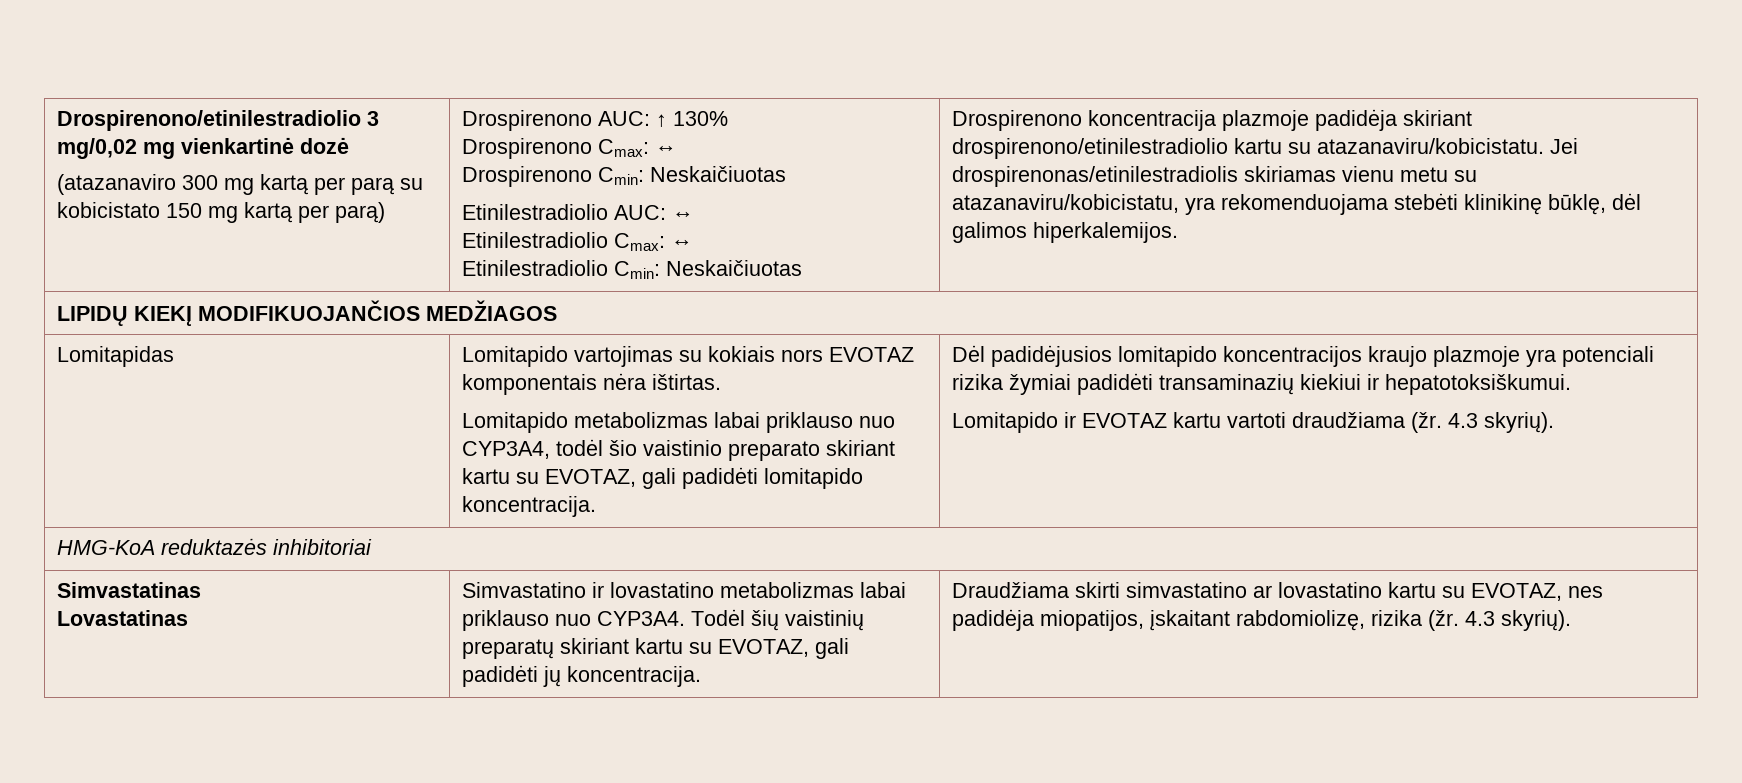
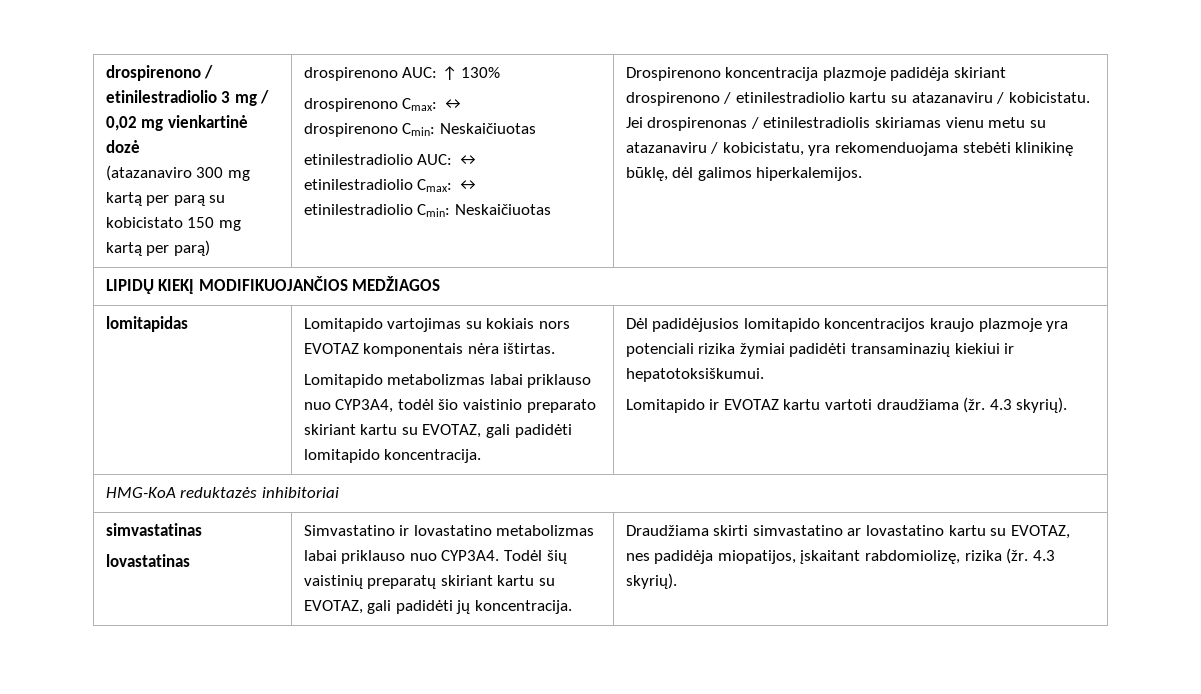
- Drospirenono/etinilestradiolio 3 mg/0,02 mg vienkartinė dozė
+ drospirenono / etinilestradiolio 3 mg / 0,02 mg vienkartinė dozė
- Drospirenono AUC: ↑ 130%
+ drospirenono AUC: ↑ 130%
- Drospirenono Cmax: ↔
- Drospirenono Cmin: Neskaičiuotas
+ drospirenono Cmax: ↔
+ drospirenono Cmin: Neskaičiuotas
- Etinilestradiolio AUC: ↔
+ etinilestradiolio AUC: ↔
- Etinilestradiolio Cmax: ↔
- Etinilestradiolio Cmin: Neskaičiuotas
+ etinilestradiolio Cmax: ↔
+ etinilestradiolio Cmin: Neskaičiuotas
- Drospirenono koncentracija plazmoje padidėja skiriant drospirenono/etinilestradiolio kartu su atazanaviru/kobicistatu. Jei drospirenonas/etinilestradiolis skiriamas vienu metu su atazanaviru/kobicistatu, yra rekomenduojama stebėti klinikinę būklę, dėl galimos hiperkalemijos.
+ Drospirenono koncentracija plazmoje padidėja skiriant drospirenono / etinilestradiolio kartu su atazanaviru / kobicistatu. Jei drospirenonas / etinilestradiolis skiriamas vienu metu su atazanaviru / kobicistatu, yra rekomenduojama stebėti klinikinę būklę, dėl galimos hiperkalemijos.
- Lomitapidas
+ lomitapidas
- Simvastatinas
- Lovastatinas | Simvastatino ir lovastatino metabolizmas labai priklauso nuo CYP3A4. Todėl šių vaistinių preparatų skiriant kartu su EVOTAZ, gali padidėti jų koncentracija. | Draudžiama skirti simvastatino ar lovastatino kartu su EVOTAZ, nes padidėja miopatijos, įskaitant rabdomiolizę, rizika (žr. 4.3 skyrių).
+ simvastatinas
+ lovastatinas | Simvastatino ir lovastatino metabolizmas labai priklauso nuo CYP3A4. Todėl šių vaistinių preparatų skiriant kartu su EVOTAZ, gali padidėti jų koncentracija. | Draudžiama skirti simvastatino ar lovastatino kartu su EVOTAZ, nes padidėja miopatijos, įskaitant rabdomiolizę, rizika (žr. 4.3 skyrių).

